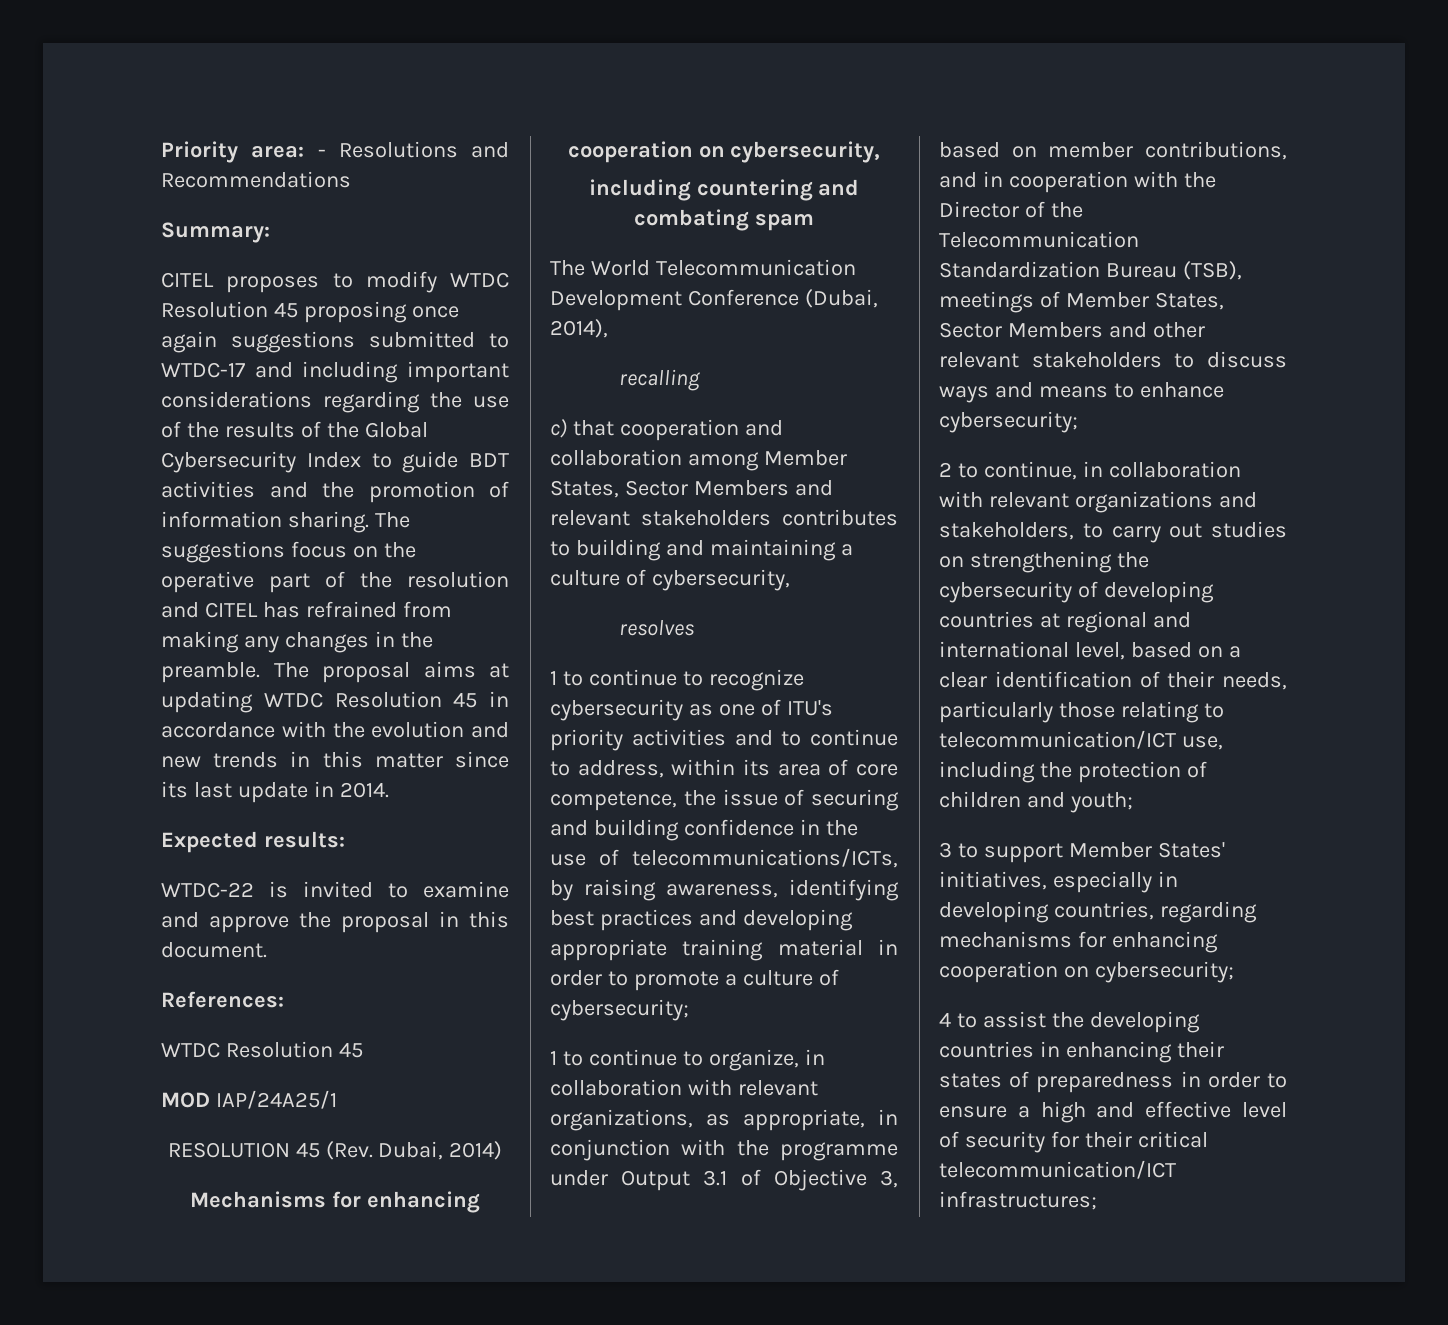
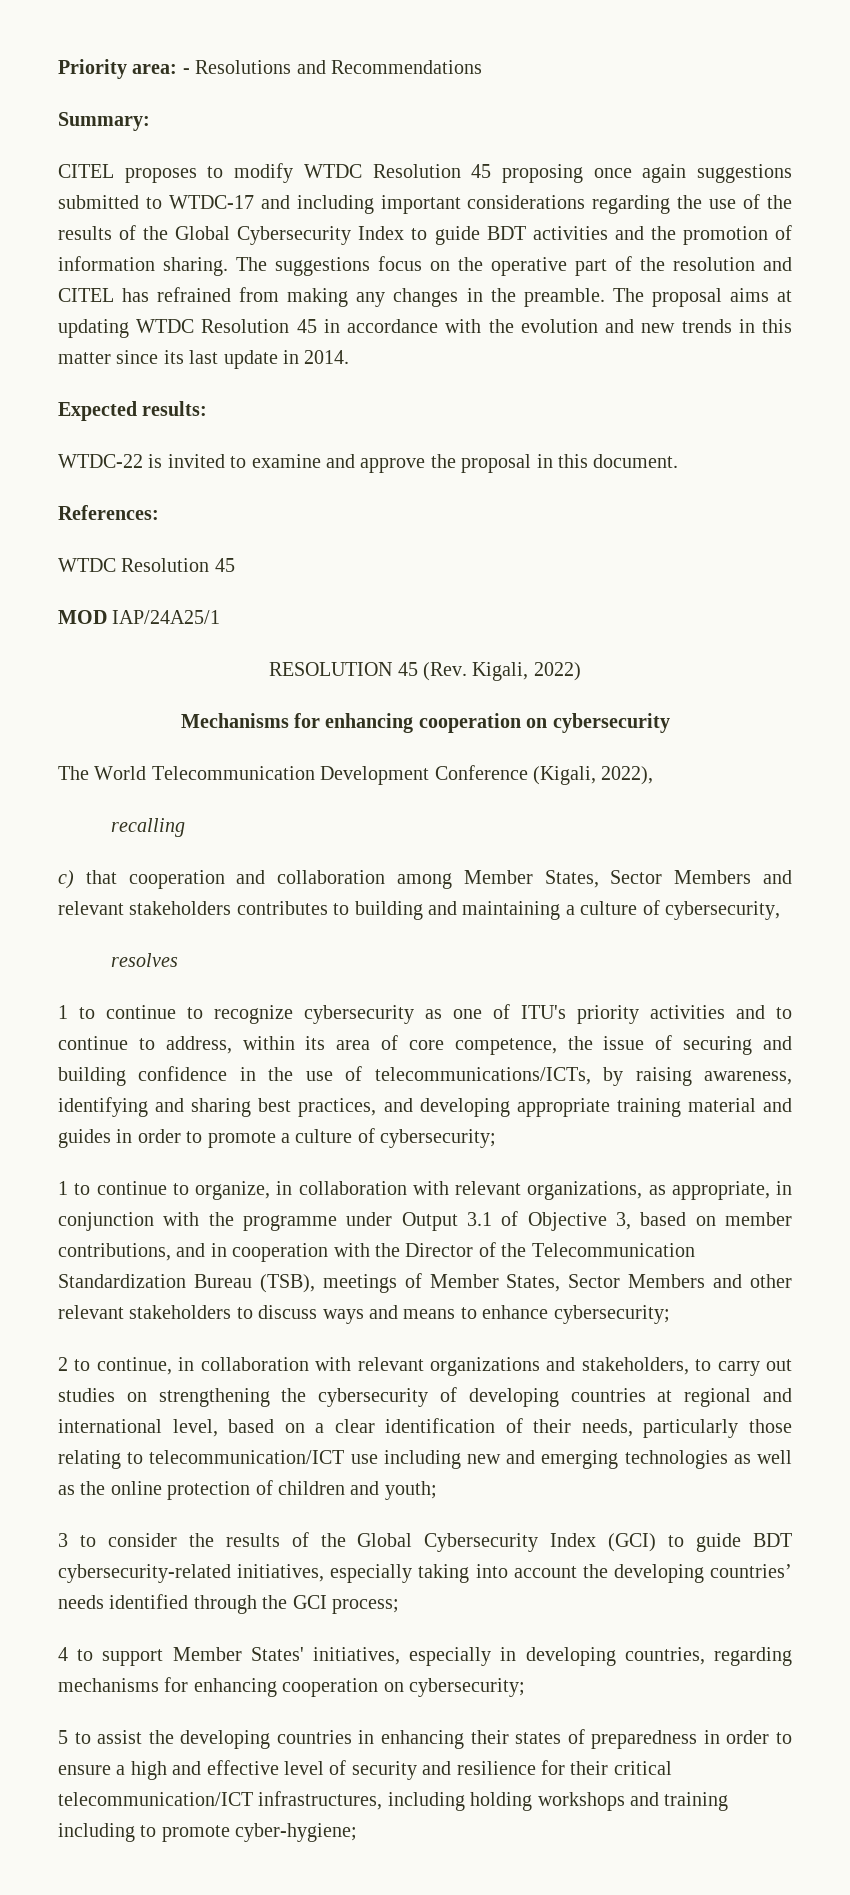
- RESOLUTION 45 (Rev. Dubai, 2014)
+ RESOLUTION 45 (Rev. Kigali, 2022)
- Mechanisms for enhancing cooperation on cybersecurity,
- including countering and combating spam
+ Mechanisms for enhancing cooperation on cybersecurity
- The World Telecommunication Development Conference (Dubai, 2014),
+ The World Telecommunication Development Conference (Kigali, 2022),
- 1 to continue to recognize cybersecurity as one of ITU's priority activities and to continue to address, within its area of core competence, the issue of securing and building confidence in the use of telecommunications/ICTs, by raising awareness, identifying best practices and developing appropriate training material in order to promote a culture of cybersecurity;
+ 1 to continue to recognize cybersecurity as one of ITU's priority activities and to continue to address, within its area of core competence, the issue of securing and building confidence in the use of telecommunications/ICTs, by raising awareness, identifying and sharing best practices, and developing appropriate training material and guides in order to promote a culture of cybersecurity;
- 2 to continue, in collaboration with relevant organizations and stakeholders, to carry out studies on strengthening the cybersecurity of developing countries at regional and international level, based on a clear identification of their needs, particularly those relating to telecommunication/ICT use, including the protection of children and youth;
+ 2 to continue, in collaboration with relevant organizations and stakeholders, to carry out studies on strengthening the cybersecurity of developing countries at regional and international level, based on a clear identification of their needs, particularly those relating to telecommunication/ICT use including new and emerging technologies as well as the online protection of children and youth;
- 3 to support Member States' initiatives, especially in developing countries, regarding mechanisms for enhancing cooperation on cybersecurity;
+ 3 to consider the results of the Global Cybersecurity Index (GCI) to guide BDT cybersecurity-related initiatives, especially taking into account the developing countries’ needs identified through the GCI process;
+ 4 to support Member States' initiatives, especially in developing countries, regarding mechanisms for enhancing cooperation on cybersecurity;
- 4 to assist the developing countries in enhancing their states of preparedness in order to ensure a high and effective level of security for their critical telecommunication/ICT infrastructures;
+ 5 to assist the developing countries in enhancing their states of preparedness in order to ensure a high and effective level of security and resilience for their critical telecommunication/ICT infrastructures, including holding workshops and training including to promote cyber-hygiene;

